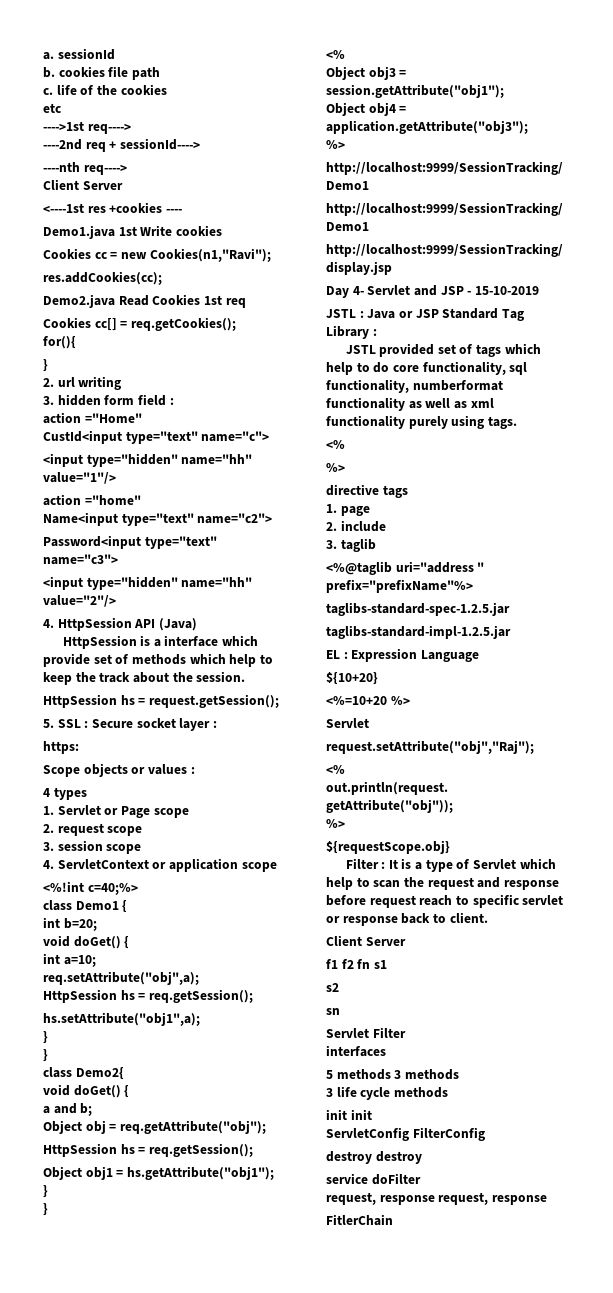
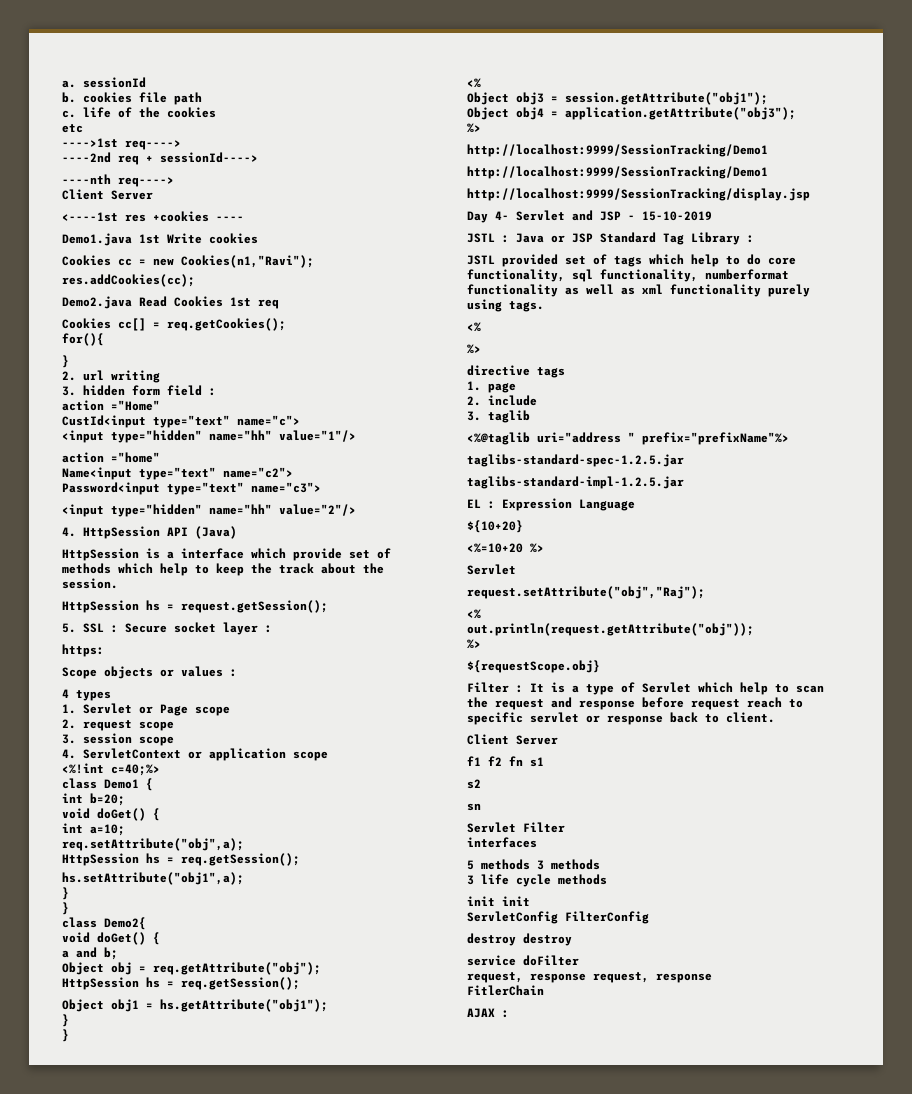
+ AJAX :

